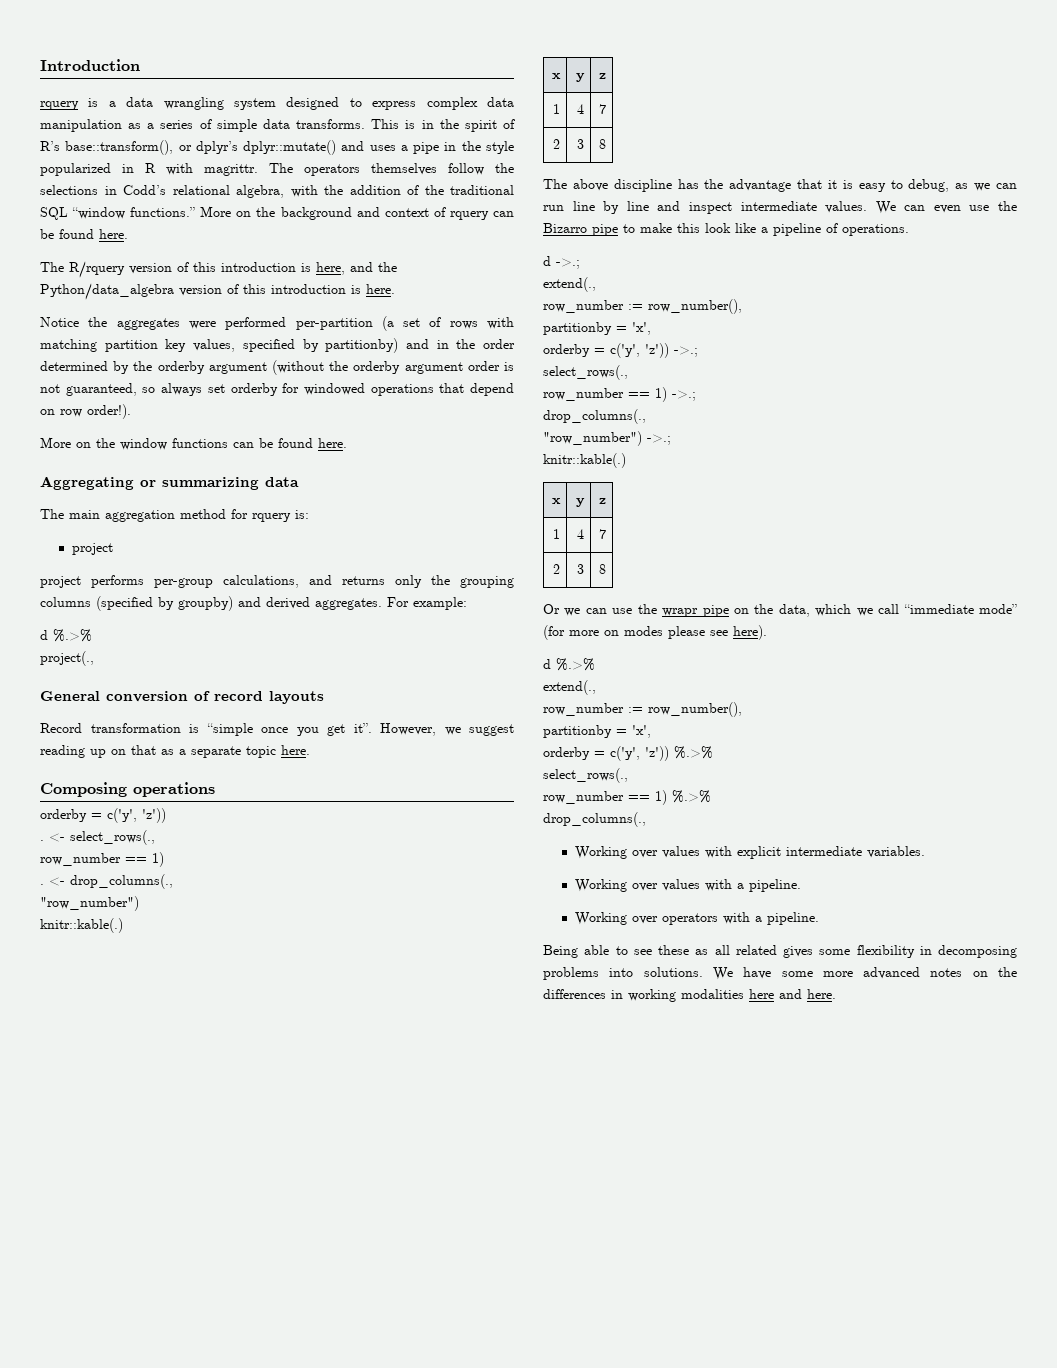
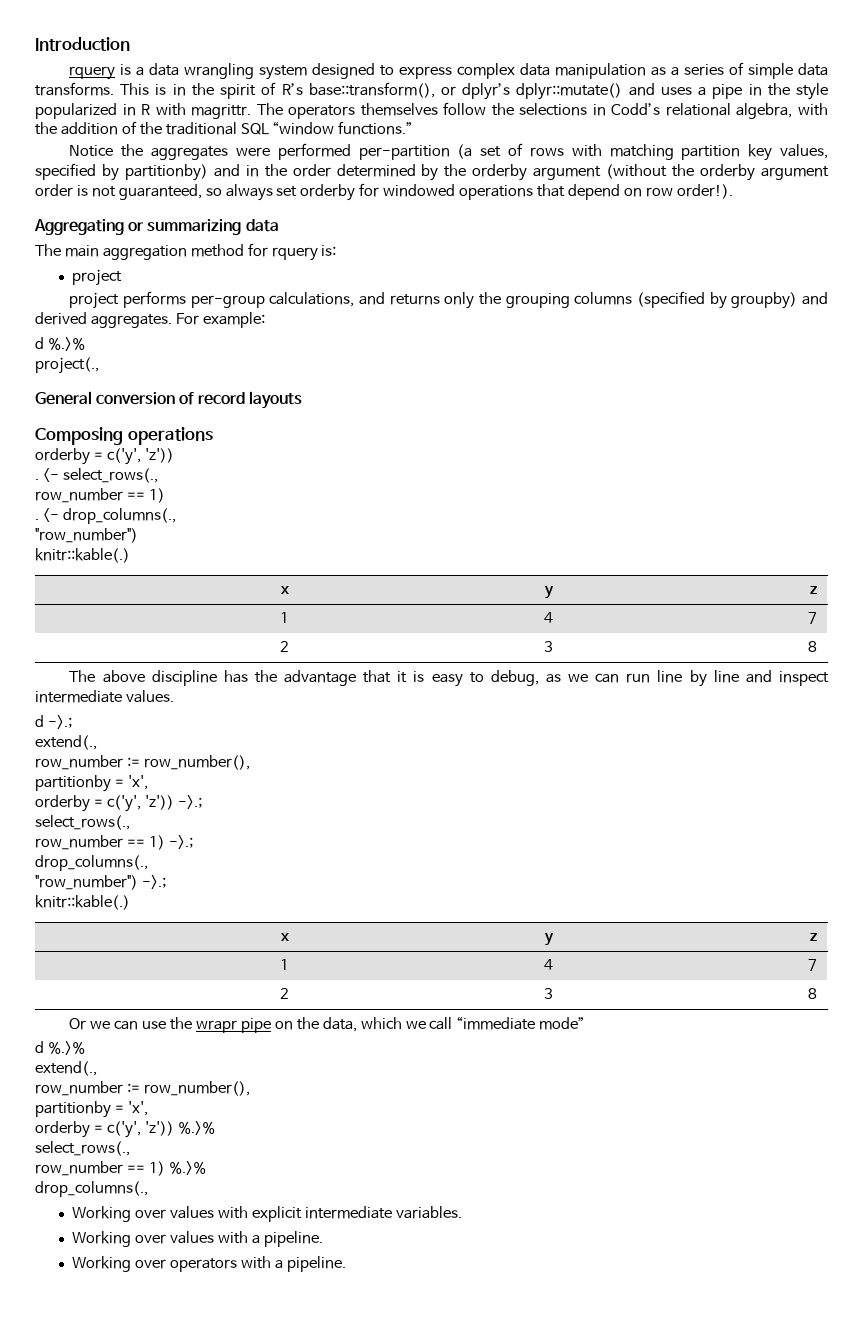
- More on the background and context of rquery can be found here.
- The R/rquery version of this introduction is here, and the Python/data_algebra version of this introduction is here.
- More on the window functions can be found here.
- Record transformation is “simple once you get it”. However, we suggest reading up on that as a separate topic here.
- We can even use the Bizarro pipe to make this look like a pipeline of operations.
- Or we can use the wrapr pipe on the data, which we call “immediate mode” (for more on modes please see here).
+ Or we can use the wrapr pipe on the data, which we call “immediate mode”
- Being able to see these as all related gives some flexibility in decomposing problems into solutions. We have some more advanced notes on the differences in working modalities here and here.

